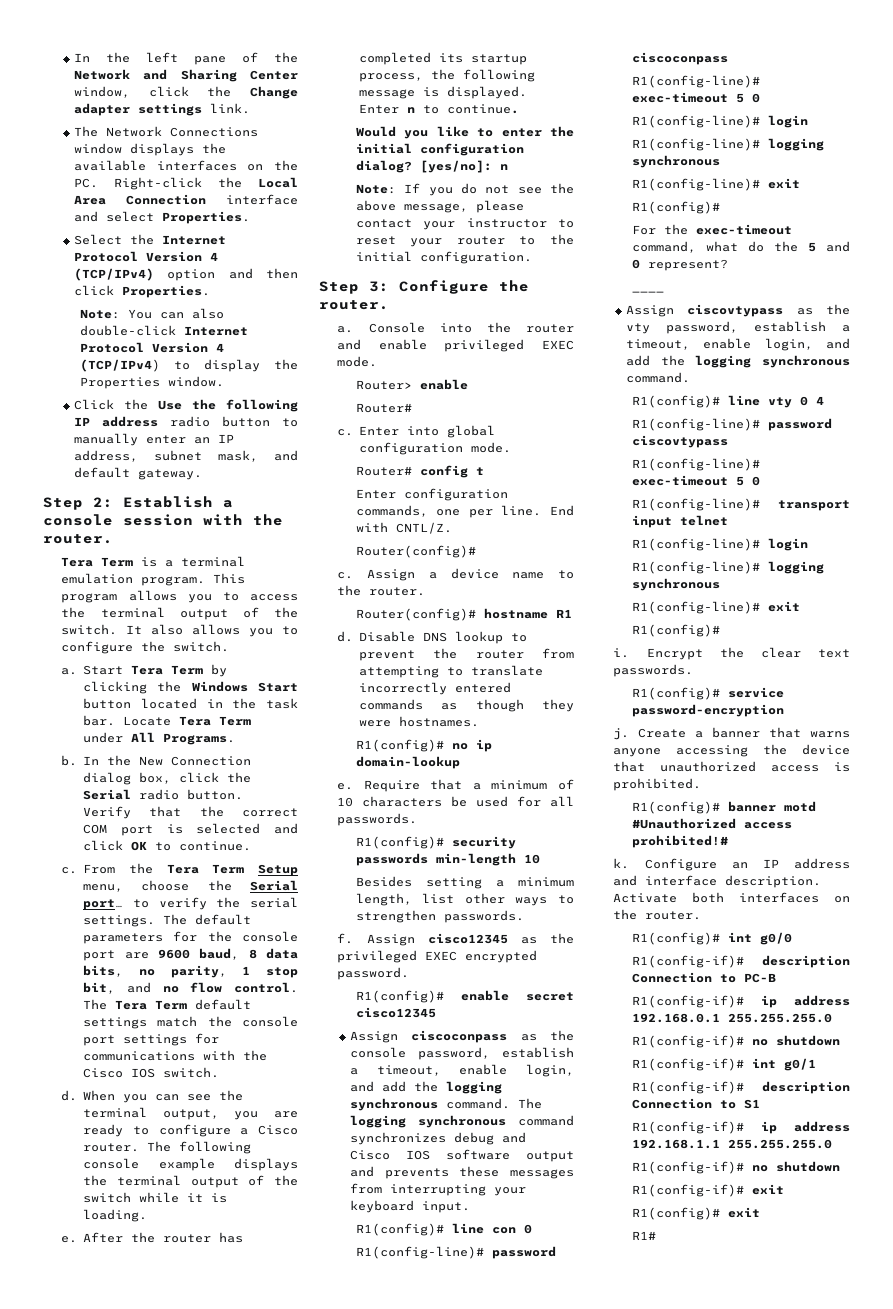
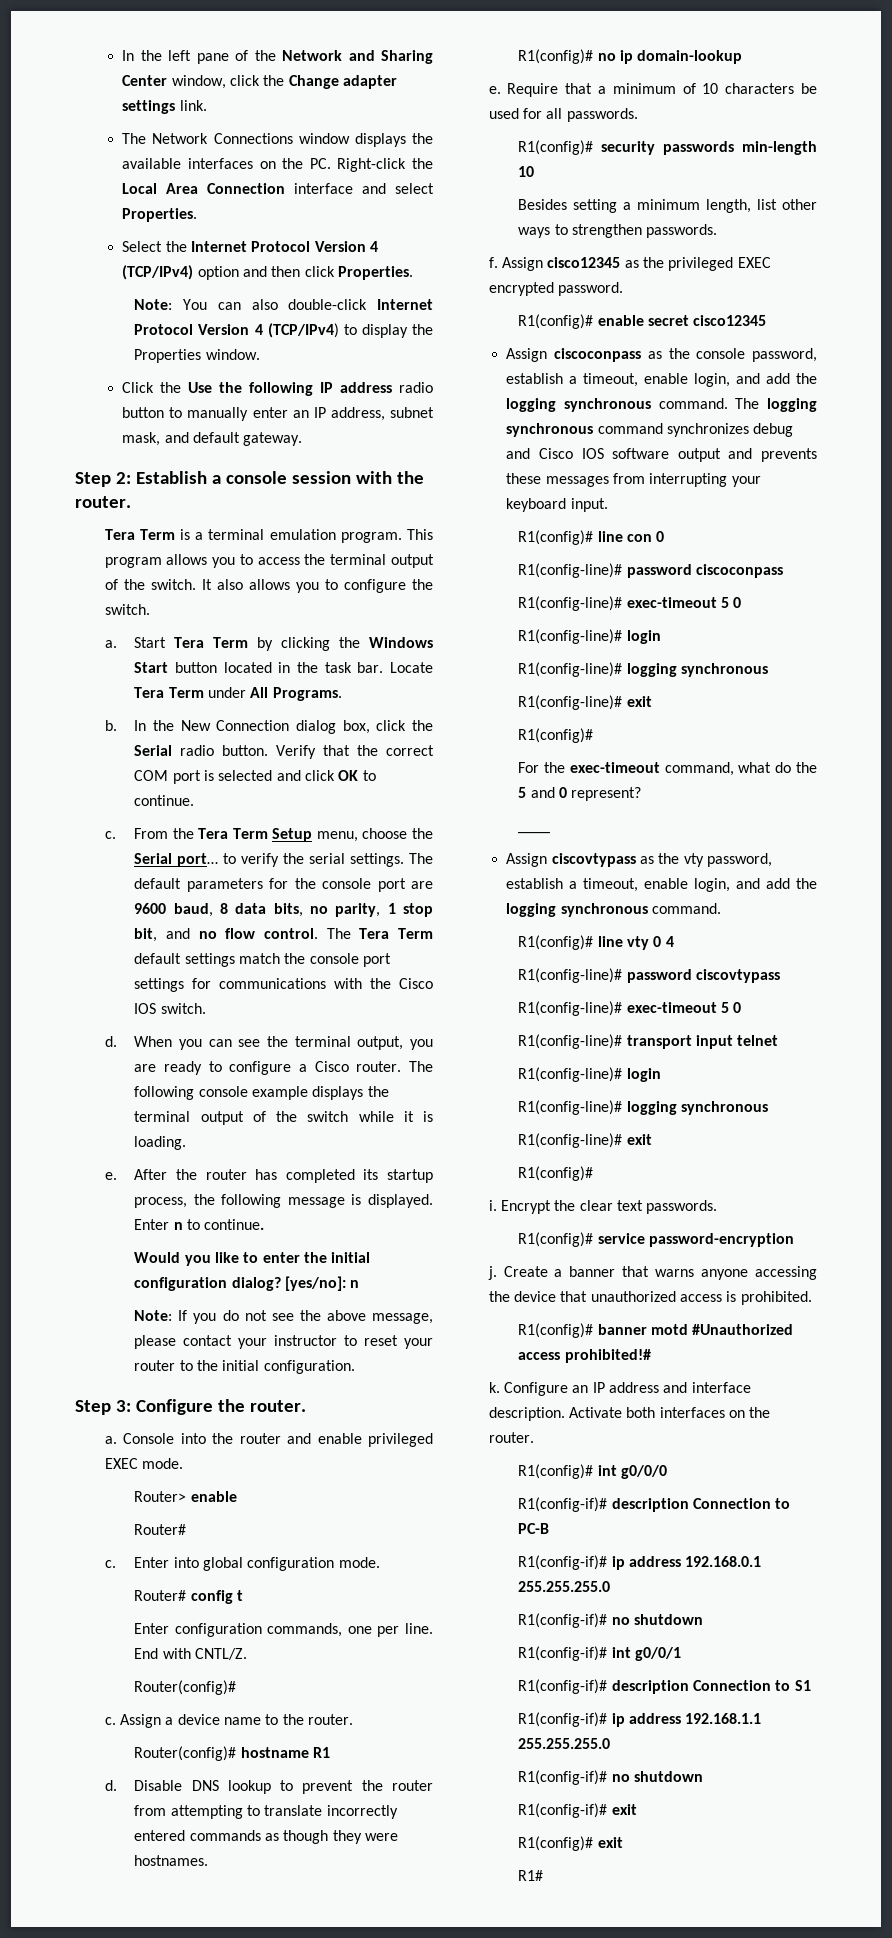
- R1(config)# int g0/0
+ R1(config)# int g0/0/0
- R1(config-if)# int g0/1
+ R1(config-if)# int g0/0/1

